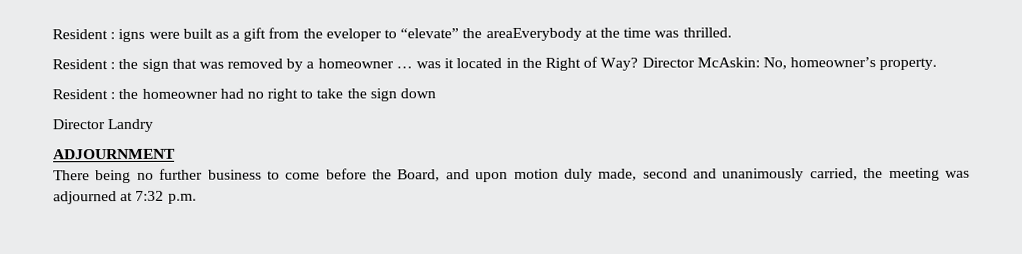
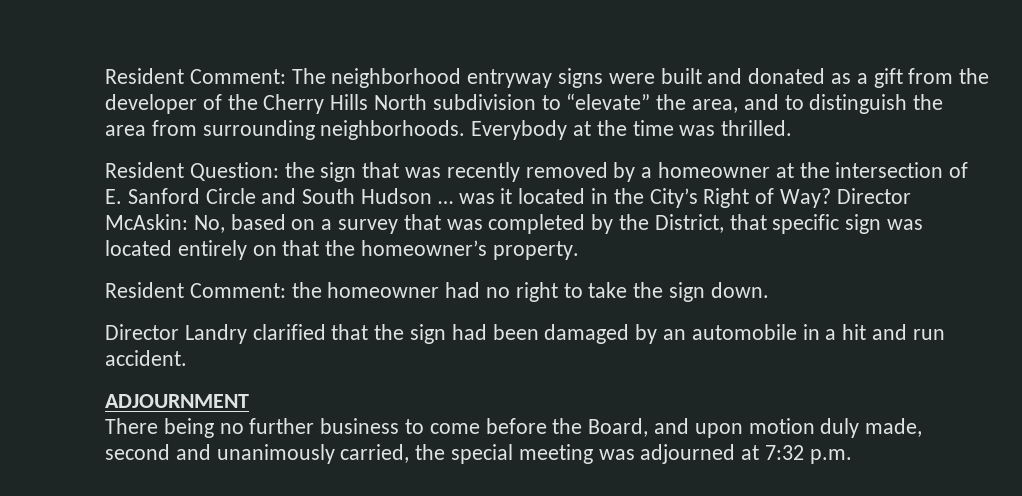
- Resident : igns were built as a gift from the eveloper to “elevate” the areaEverybody at the time was thrilled.
+ Resident Comment: The neighborhood entryway signs were built and donated as a gift from the developer of the Cherry Hills North subdivision to “elevate” the area, and to distinguish the area from surrounding neighborhoods. Everybody at the time was thrilled.
- Resident : the sign that was removed by a homeowner … was it located in the Right of Way?
+ Resident Question: the sign that was recently removed by a homeowner at the intersection of E. Sanford Circle and South Hudson … was it located in the City’s Right of Way?
- Director McAskin: No, homeowner’s property.
+ Director McAskin: No, based on a survey that was completed by the District, that specific sign was located entirely on that the homeowner’s property.
- Resident : the homeowner had no right to take the sign down
+ Resident Comment: the homeowner had no right to take the sign down.
- Director Landry
+ Director Landry clarified that the sign had been damaged by an automobile in a hit and run accident.
- There being no further business to come before the Board, and upon motion duly made, second and unanimously carried, the meeting was adjourned at 7:32 p.m.
+ There being no further business to come before the Board, and upon motion duly made, second and unanimously carried, the special meeting was adjourned at 7:32 p.m.

